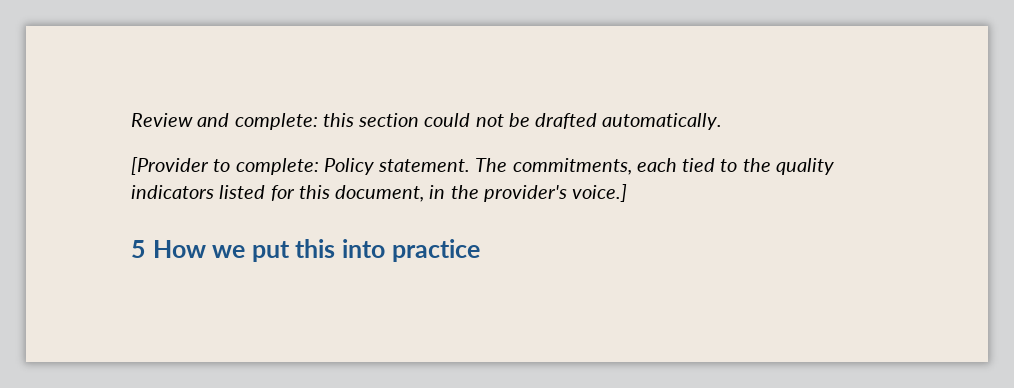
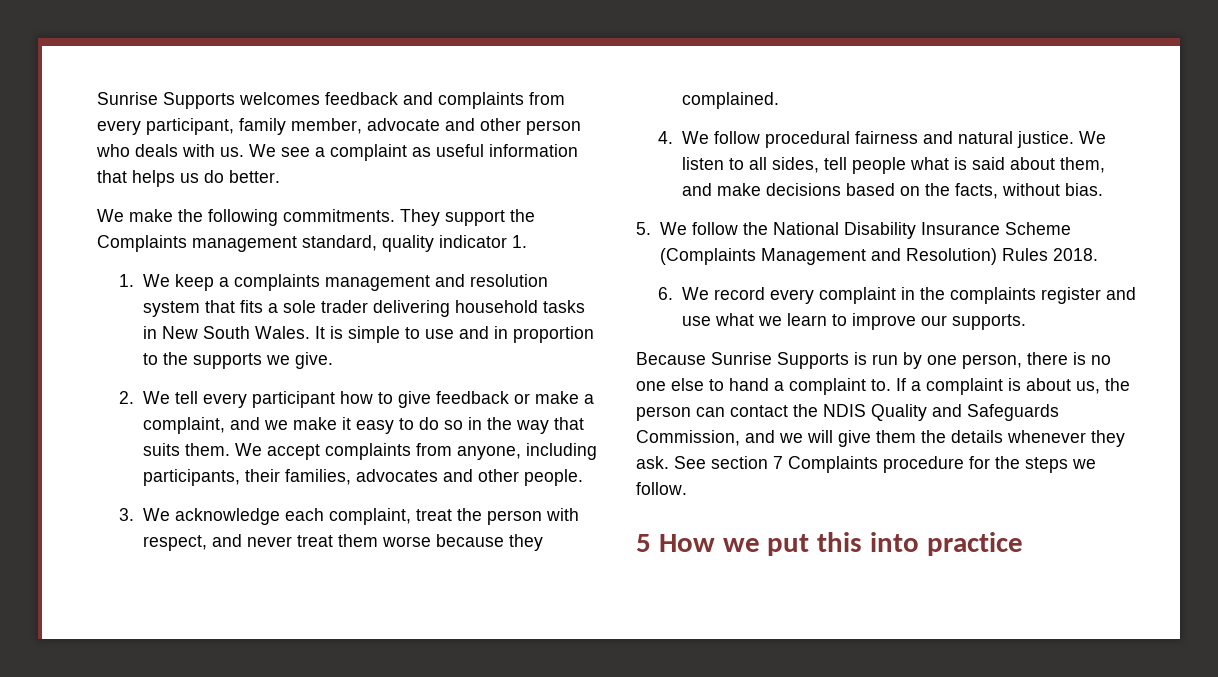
- Review and complete: this section could not be drafted automatically.
- [Provider to complete: Policy statement. The commitments, each tied to the quality indicators listed for this document, in the provider's voice.]
+ Sunrise Supports welcomes feedback and complaints from every participant, family member, advocate and other person who deals with us. We see a complaint as useful information that helps us do better.
+ We make the following commitments. They support the Complaints management standard, quality indicator 1.
+ 1. We keep a complaints management and resolution system that fits a sole trader delivering household tasks in New South Wales. It is simple to use and in proportion to the supports we give.
+ 2. We tell every participant how to give feedback or make a complaint, and we make it easy to do so in the way that suits them. We accept complaints from anyone, including participants, their families, advocates and other people.
+ 3. We acknowledge each complaint, treat the person with respect, and never treat them worse because they complained.
+ 4. We follow procedural fairness and natural justice. We listen to all sides, tell people what is said about them, and make decisions based on the facts, without bias.
+ 5. We follow the National Disability Insurance Scheme (Complaints Management and Resolution) Rules 2018.
+ 6. We record every complaint in the complaints register and use what we learn to improve our supports.
+ Because Sunrise Supports is run by one person, there is no one else to hand a complaint to. If a complaint is about us, the person can contact the NDIS Quality and Safeguards Commission, and we will give them the details whenever they ask. See section 7 Complaints procedure for the steps we follow.

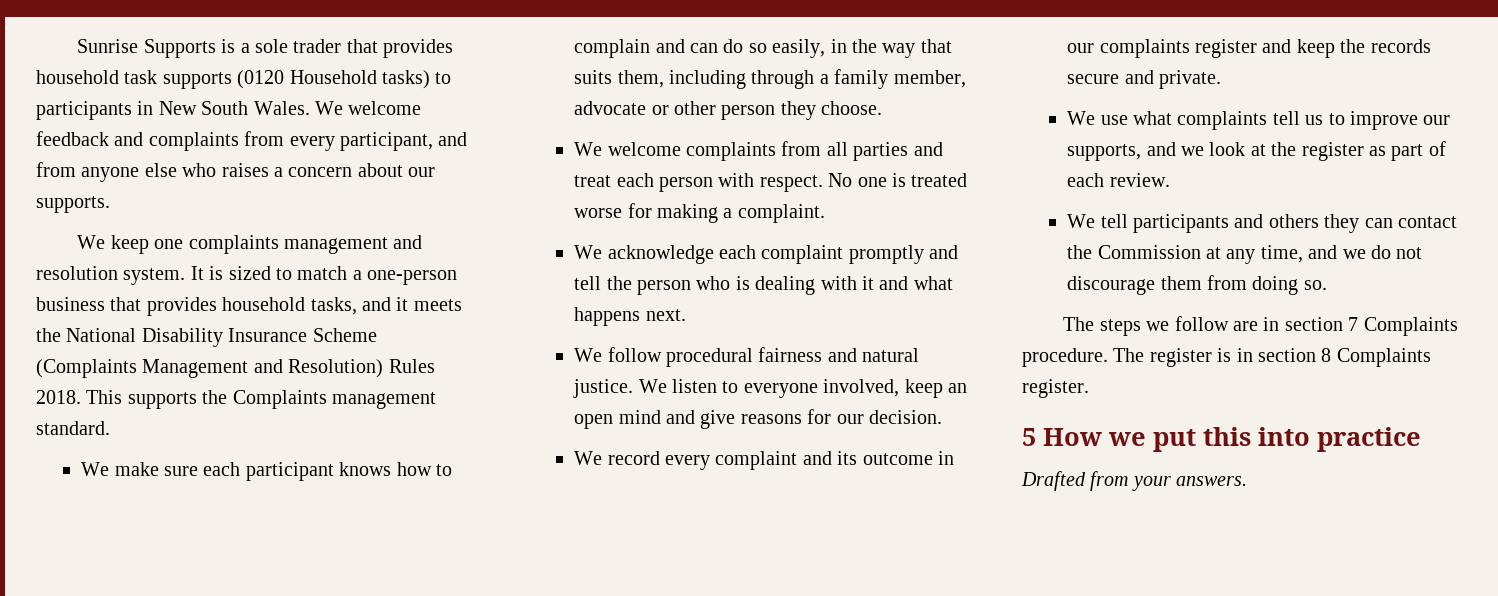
- Sunrise Supports welcomes feedback and complaints from every participant, family member, advocate and other person who deals with us. We see a complaint as useful information that helps us do better.
- We make the following commitments. They support the Complaints management standard, quality indicator 1.
- 1. We keep a complaints management and resolution system that fits a sole trader delivering household tasks in New South Wales. It is simple to use and in proportion to the supports we give.
- 2. We tell every participant how to give feedback or make a complaint, and we make it easy to do so in the way that suits them. We accept complaints from anyone, including participants, their families, advocates and other people.
- 3. We acknowledge each complaint, treat the person with respect, and never treat them worse because they complained.
- 4. We follow procedural fairness and natural justice. We listen to all sides, tell people what is said about them, and make decisions based on the facts, without bias.
- 5. We follow the National Disability Insurance Scheme (Complaints Management and Resolution) Rules 2018.
- 6. We record every complaint in the complaints register and use what we learn to improve our supports.
- Because Sunrise Supports is run by one person, there is no one else to hand a complaint to. If a complaint is about us, the person can contact the NDIS Quality and Safeguards Commission, and we will give them the details whenever they ask. See section 7 Complaints procedure for the steps we follow.
+ Sunrise Supports is a sole trader that provides household task supports (0120 Household tasks) to participants in New South Wales. We welcome feedback and complaints from every participant, and from anyone else who raises a concern about our supports.
+ We keep one complaints management and resolution system. It is sized to match a one-person business that provides household tasks, and it meets the National Disability Insurance Scheme (Complaints Management and Resolution) Rules 2018. This supports the Complaints management standard.
+ We make sure each participant knows how to complain and can do so easily, in the way that suits them, including through a family member, advocate or other person they choose.
+ We welcome complaints from all parties and treat each person with respect. No one is treated worse for making a complaint.
+ We acknowledge each complaint promptly and tell the person who is dealing with it and what happens next.
+ We follow procedural fairness and natural justice. We listen to everyone involved, keep an open mind and give reasons for our decision.
+ We record every complaint and its outcome in our complaints register and keep the records secure and private.
+ We use what complaints tell us to improve our supports, and we look at the register as part of each review.
+ We tell participants and others they can contact the Commission at any time, and we do not discourage them from doing so.
+ The steps we follow are in section 7 Complaints procedure. The register is in section 8 Complaints register.
+ Drafted from your answers.

